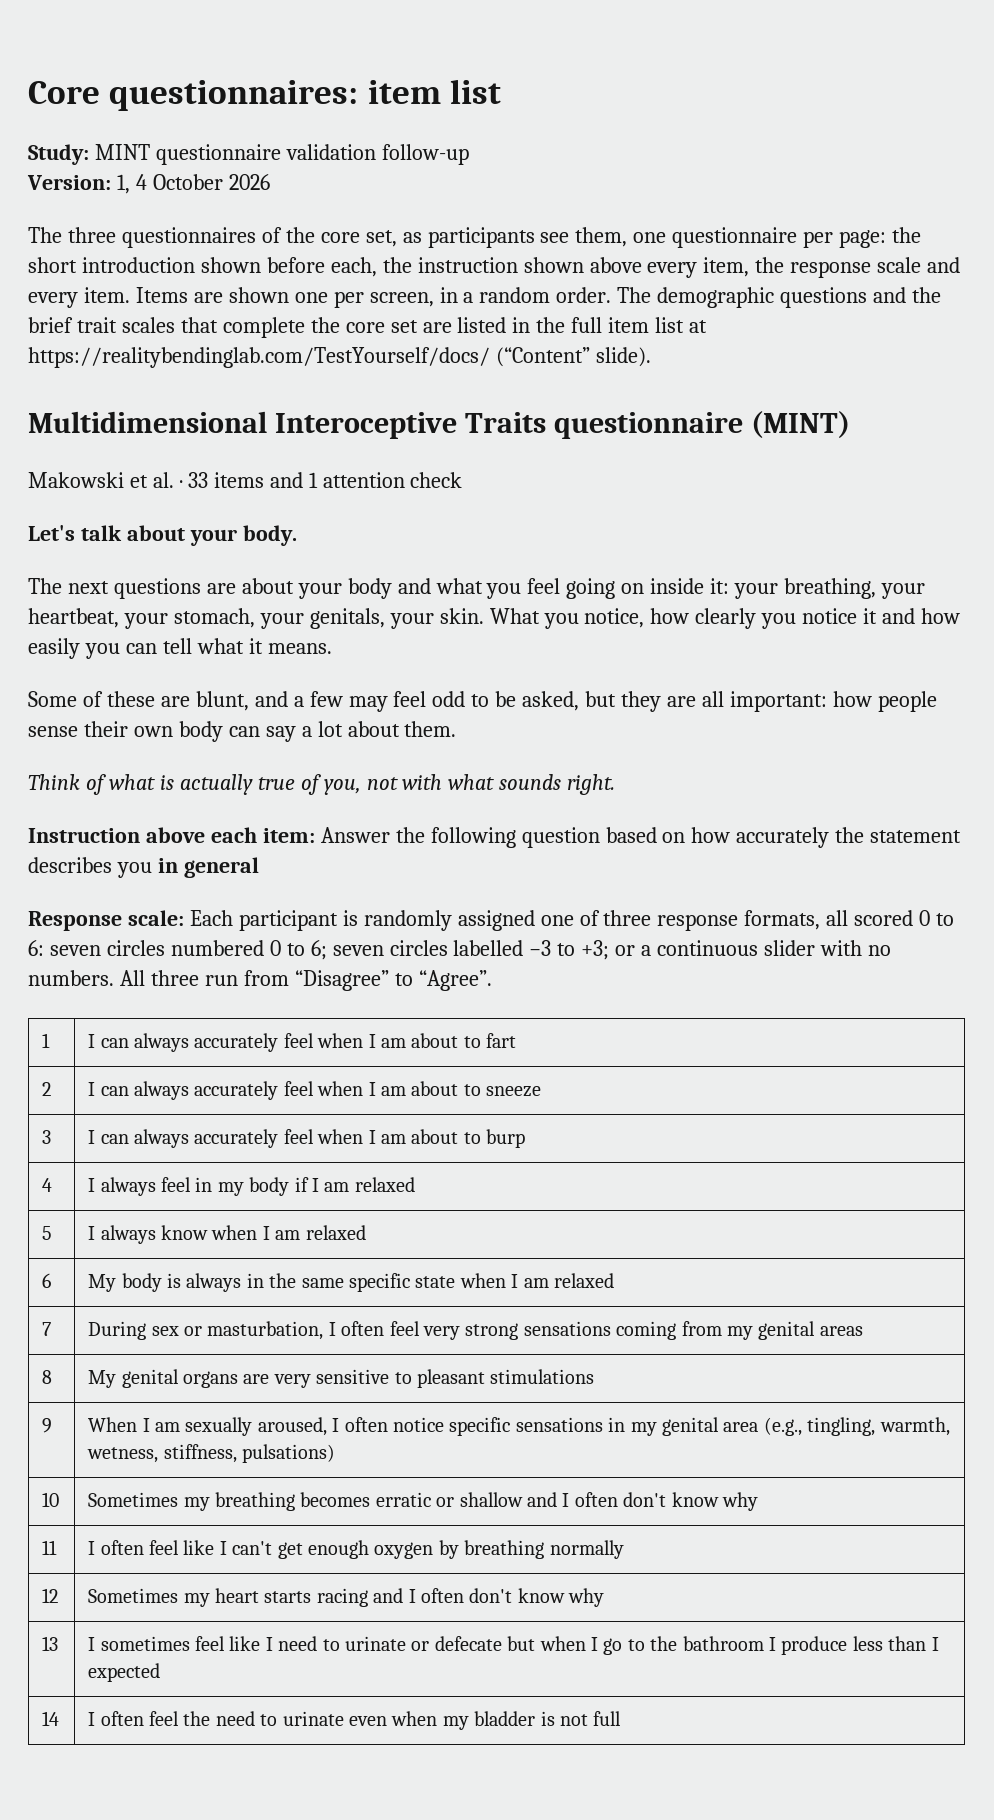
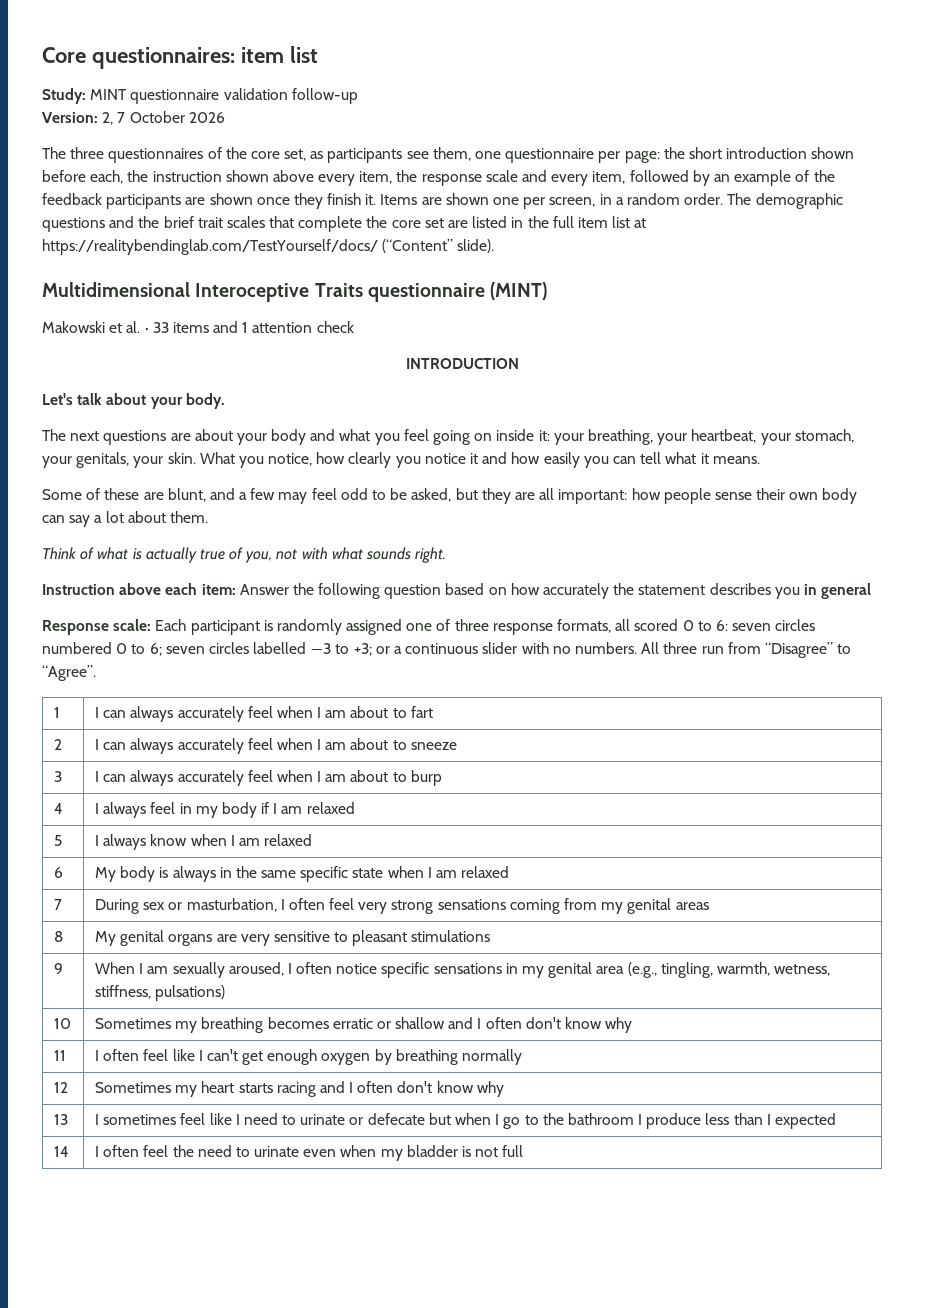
- Version: 1, 4 October 2026
+ Version: 2, 7 October 2026
- The three questionnaires of the core set, as participants see them, one questionnaire per page: the short introduction shown before each, the instruction shown above every item, the response scale and every item.
+ The three questionnaires of the core set, as participants see them, one questionnaire per page: the short introduction shown before each, the instruction shown above every item, the response scale and every item, followed by an example of the feedback participants are shown once they finish it.
+ INTRODUCTION

